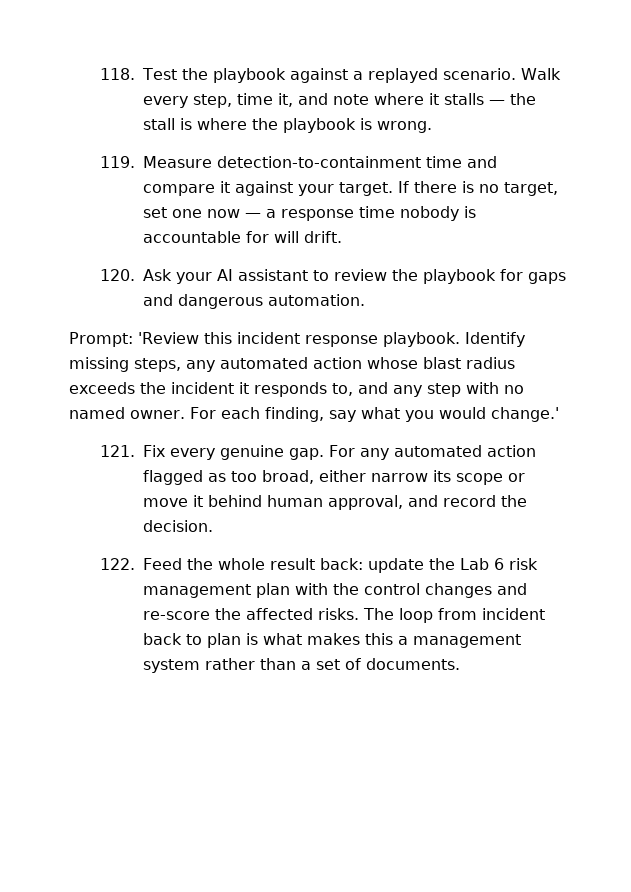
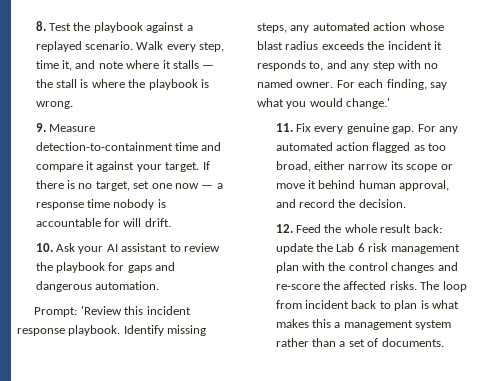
- 118. Test the playbook against a replayed scenario.
+ 8. Test the playbook against a replayed scenario.
- 119. Measure detection-to-containment time and compare it against your target.
+ 9. Measure detection-to-containment time and compare it against your target.
- 120. Ask your AI assistant to review the playbook for gaps and dangerous automation.
+ 10. Ask your AI assistant to review the playbook for gaps and dangerous automation.
- 121. Fix every genuine gap.
+ 11. Fix every genuine gap.
- 122. Feed the whole result back: update the Lab 6 risk management plan with the control changes and re-score the affected risks.
+ 12. Feed the whole result back: update the Lab 6 risk management plan with the control changes and re-score the affected risks.

